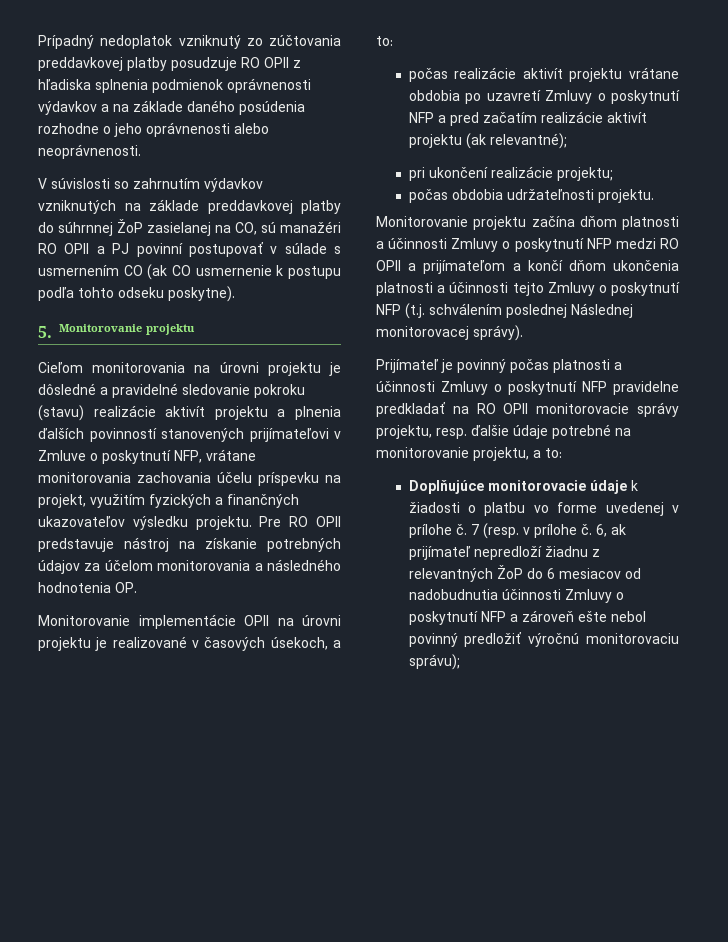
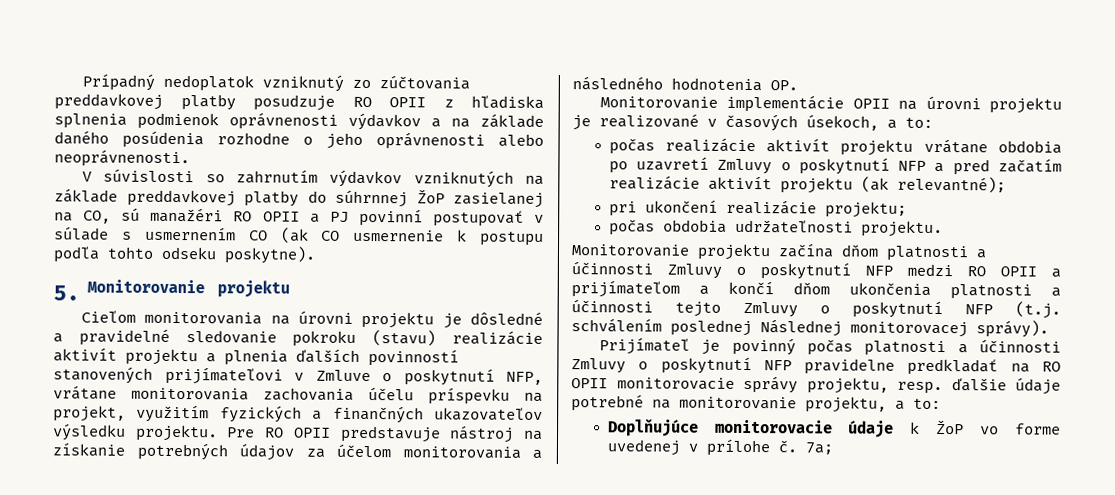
- Doplňujúce monitorovacie údaje k žiadosti o platbu vo forme uvedenej v prílohe č.
+ Doplňujúce monitorovacie údaje k ŽoP vo forme uvedenej v prílohe č.
- 7 (resp. v prílohe č. 6, ak prijímateľ nepredloží žiadnu z relevantných ŽoP do 6 mesiacov od nadobudnutia účinnosti Zmluvy o poskytnutí NFP a zároveň ešte nebol povinný predložiť výročnú monitorovaciu správu);
+ 7a;

